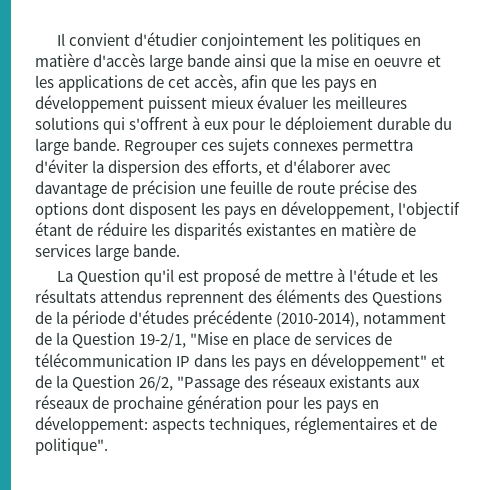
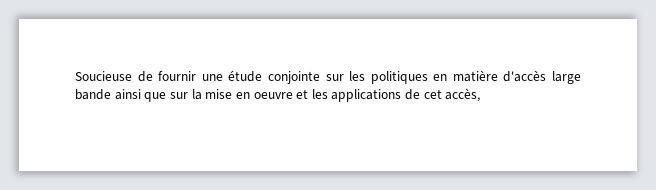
- Il convient d'étudier conjointement les politiques en matière d'accès large bande ainsi que la mise en oeuvre et les applications de cet accès, afin que les pays en développement puissent mieux évaluer les meilleures solutions qui s'offrent à eux pour le déploiement durable du large bande. Regrouper ces sujets connexes permettra d'éviter la dispersion des efforts, et d'élaborer avec davantage de précision une feuille de route précise des options dont disposent les pays en développement, l'objectif étant de réduire les disparités existantes en matière de services large bande.
- La Question qu'il est proposé de mettre à l'étude et les résultats attendus reprennent des éléments des Questions de la période d'études précédente (2010-2014), notamment de la Question 19-2/1, "Mise en place de services de télécommunication IP dans les pays en développement" et de la Question 26/2, "Passage des réseaux existants aux réseaux de prochaine génération pour les pays en développement: aspects techniques, réglementaires et de politique".
+ Soucieuse de fournir une étude conjointe sur les politiques en matière d'accès large bande ainsi que sur la mise en oeuvre et les applications de cet accès,

